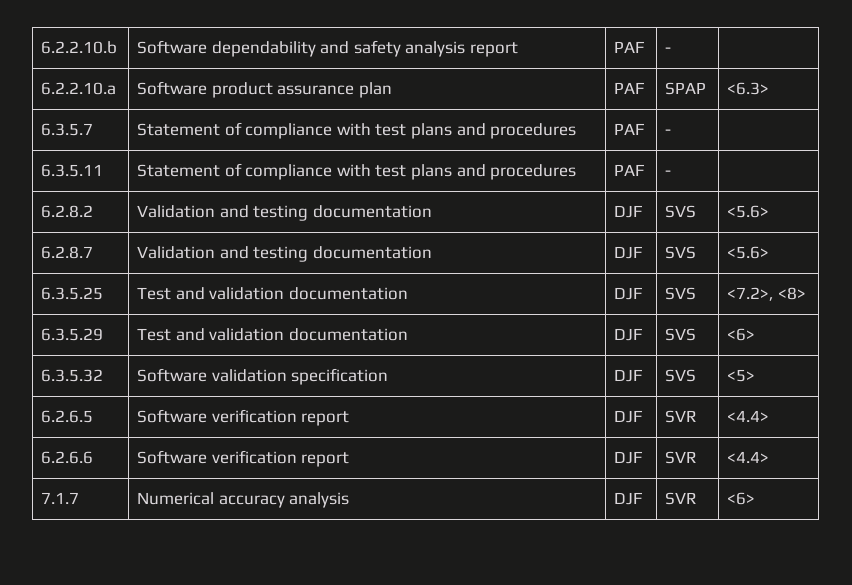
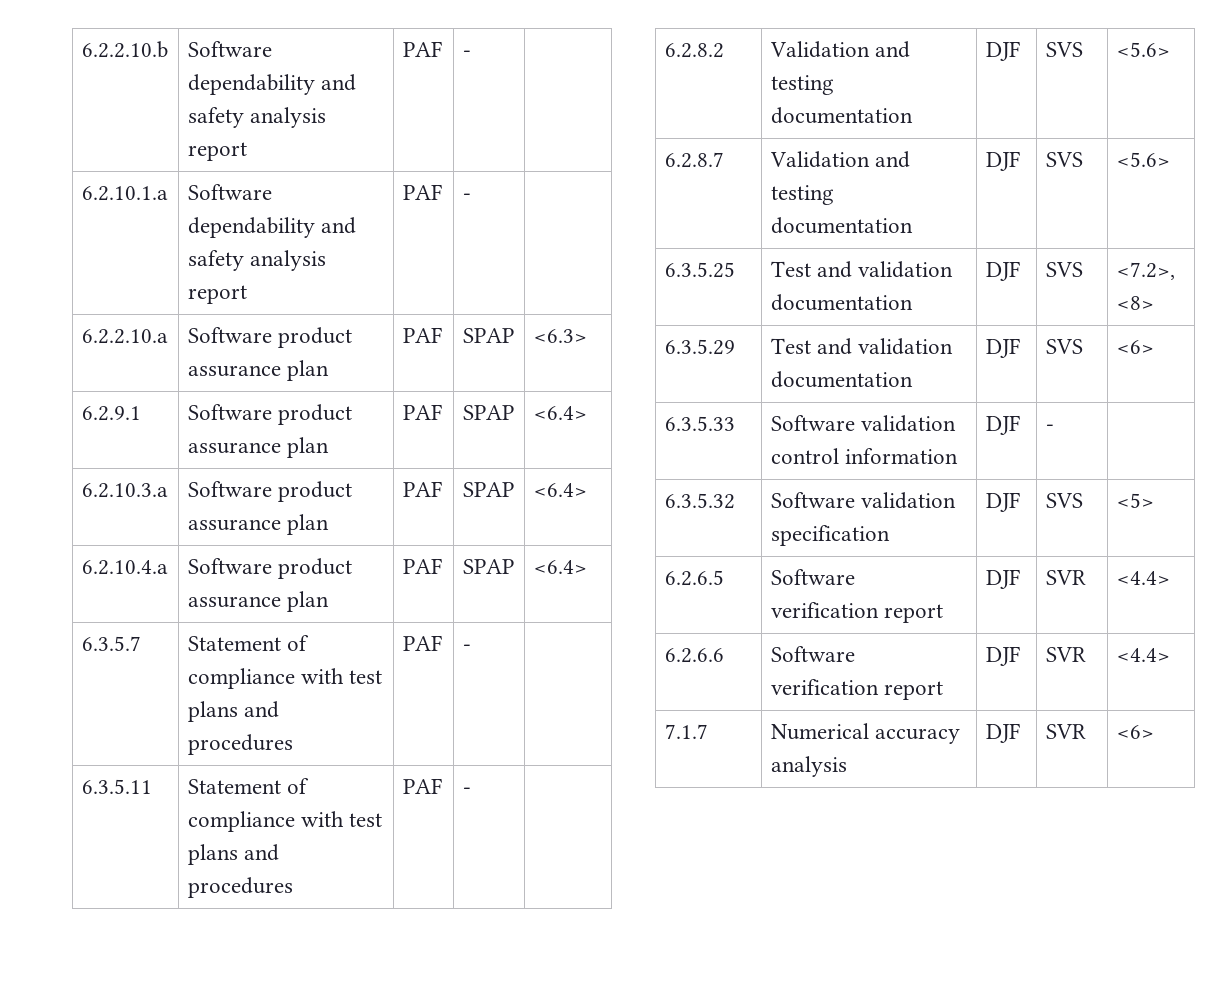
+ 6.2.10.1.a | Software dependability and safety analysis report | PAF | - |
+ 6.2.9.1 | Software product assurance plan | PAF | SPAP | <6.4>
+ 6.2.10.3.a | Software product assurance plan | PAF | SPAP | <6.4>
+ 6.2.10.4.a | Software product assurance plan | PAF | SPAP | <6.4>
+ 6.3.5.33 | Software validation control information | DJF | - |

